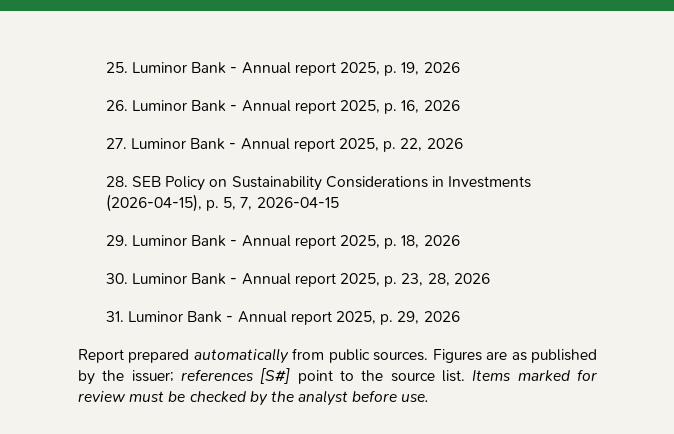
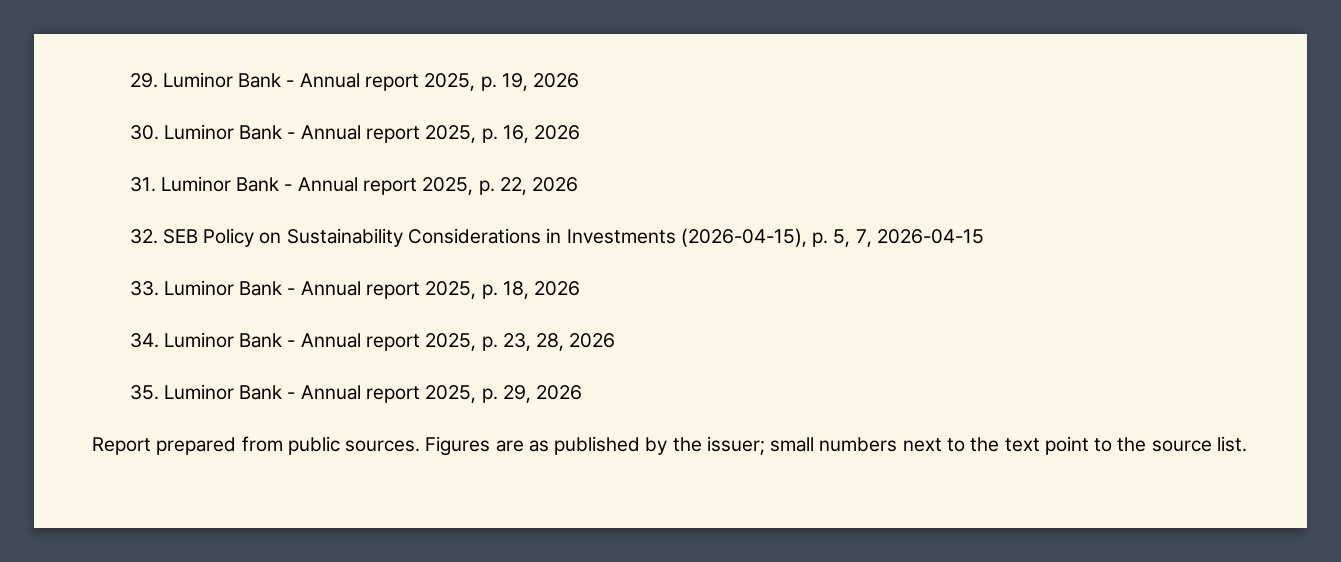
- 25. Luminor Bank - Annual report 2025, p. 19, 2026
+ 29. Luminor Bank - Annual report 2025, p. 19, 2026
- 26. Luminor Bank - Annual report 2025, p. 16, 2026
+ 30. Luminor Bank - Annual report 2025, p. 16, 2026
- 27. Luminor Bank - Annual report 2025, p. 22, 2026
+ 31. Luminor Bank - Annual report 2025, p. 22, 2026
- 28. SEB Policy on Sustainability Considerations in Investments (2026-04-15), p. 5, 7, 2026-04-15
+ 32. SEB Policy on Sustainability Considerations in Investments (2026-04-15), p. 5, 7, 2026-04-15
- 29. Luminor Bank - Annual report 2025, p. 18, 2026
+ 33. Luminor Bank - Annual report 2025, p. 18, 2026
- 30. Luminor Bank - Annual report 2025, p. 23, 28, 2026
+ 34. Luminor Bank - Annual report 2025, p. 23, 28, 2026
- 31. Luminor Bank - Annual report 2025, p. 29, 2026
+ 35. Luminor Bank - Annual report 2025, p. 29, 2026
- Report prepared automatically from public sources.
+ Report prepared from public sources.
- Figures are as published by the issuer; references [S#] point to the source list. Items marked for review must be checked by the analyst before use.
+ Figures are as published by the issuer; small numbers next to the text point to the source list.

